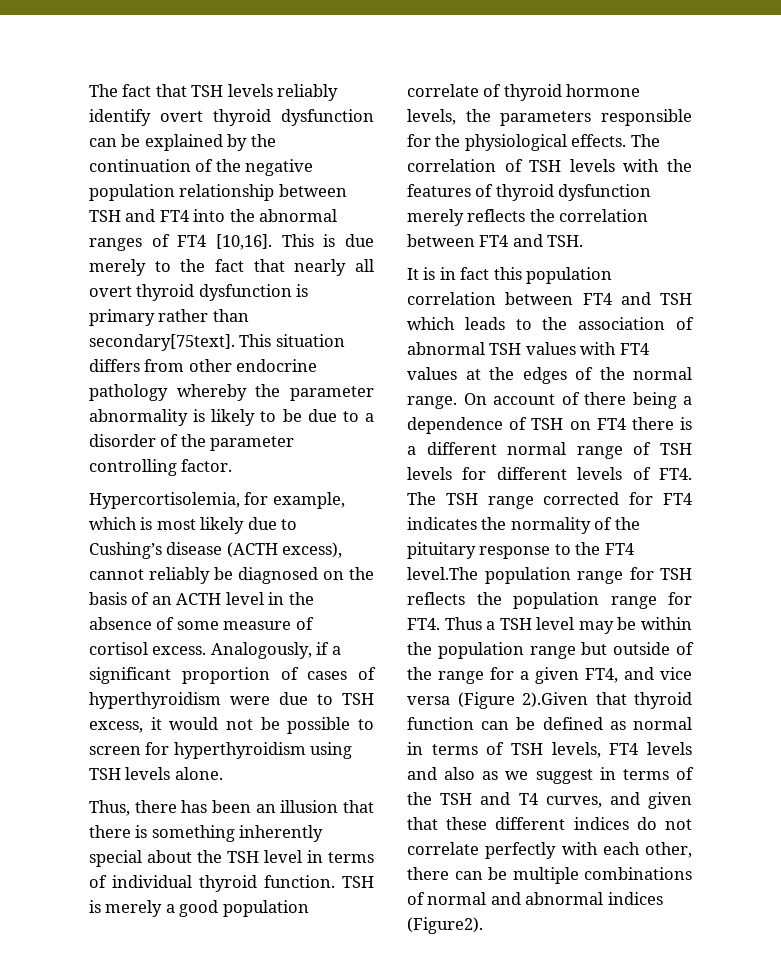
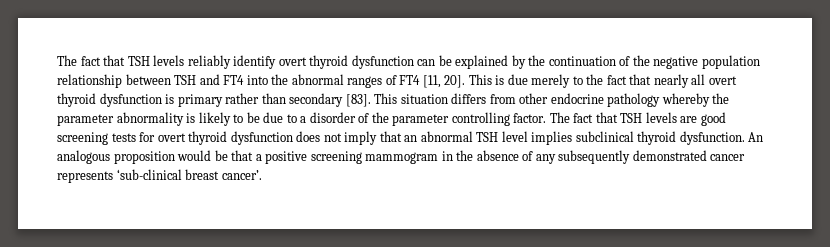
- The fact that TSH levels reliably identify overt thyroid dysfunction can be explained by the continuation of the negative population relationship between TSH and FT4 into the abnormal ranges of FT4 [10,16].
+ The fact that TSH levels reliably identify overt thyroid dysfunction can be explained by the continuation of the negative population relationship between TSH and FT4 into the abnormal ranges of FT4 [11, 20].
- This is due merely to the fact that nearly all overt thyroid dysfunction is primary rather than secondary[75text].
+ This is due merely to the fact that nearly all overt thyroid dysfunction is primary rather than secondary [83].
- This situation differs from other endocrine pathology whereby the parameter abnormality is likely to be due to a disorder of the parameter controlling factor.
- Hypercortisolemia, for example, which is most likely due to Cushing’s disease (ACTH excess), cannot reliably be diagnosed on the basis of an ACTH level in the absence of some measure of cortisol excess. Analogously, if a significant proportion of cases of hyperthyroidism were due to TSH excess, it would not be possible to screen for hyperthyroidism using TSH levels alone.
- Thus, there has been an illusion that there is something inherently special about the TSH level in terms of individual thyroid function. TSH is merely a good population correlate of thyroid hormone levels, the parameters responsible for the physiological effects. The correlation of TSH levels with the features of thyroid dysfunction merely reflects the correlation between FT4 and TSH.
- It is in fact this population correlation between FT4 and TSH which leads to the association of abnormal TSH values with FT4 values at the edges of the normal range. On account of there being a dependence of TSH on FT4 there is a different normal range of TSH levels for different levels of FT4. The TSH range corrected for FT4 indicates the normality of the pituitary response to the FT4 level.The population range for TSH reflects the population range for FT4. Thus a TSH level may be within the population range but outside of the range for a given FT4, and vice versa (Figure 2).Given that thyroid function can be defined as normal in terms of TSH levels, FT4 levels and also as we suggest in terms of the TSH and T4 curves, and given that these different indices do not correlate perfectly with each other, there can be multiple combinations of normal and abnormal indices (Figure2).
+ This situation differs from other endocrine pathology whereby the parameter abnormality is likely to be due to a disorder of the parameter controlling factor. The fact that TSH levels are good screening tests for overt thyroid dysfunction does not imply that an abnormal TSH level implies subclinical thyroid dysfunction. An analogous proposition would be that a positive screening mammogram in the absence of any subsequently demonstrated cancer represents ‘sub-clinical breast cancer’.

